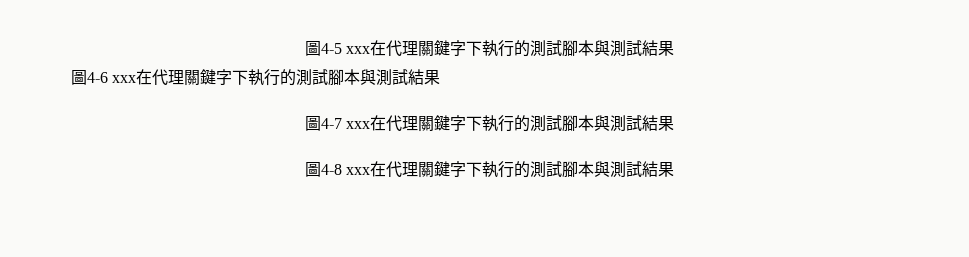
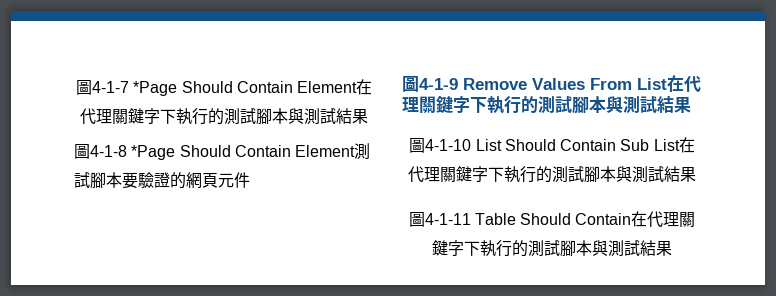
- 圖4-5 xxx在代理關鍵字下執行的測試腳本與測試結果
+ 圖4-1-7 *Page Should Contain Element在代理關鍵字下執行的測試腳本與測試結果
- 圖4-6 xxx在代理關鍵字下執行的測試腳本與測試結果
+ 圖4-1-8 *Page Should Contain Element測試腳本要驗證的網頁元件
+ 圖4-1-9 Remove Values From List在代理關鍵字下執行的測試腳本與測試結果
- 圖4-7 xxx在代理關鍵字下執行的測試腳本與測試結果
+ 圖4-1-10 List Should Contain Sub List在代理關鍵字下執行的測試腳本與測試結果
- 圖4-8 xxx在代理關鍵字下執行的測試腳本與測試結果
+ 圖4-1-11 Table Should Contain在代理關鍵字下執行的測試腳本與測試結果

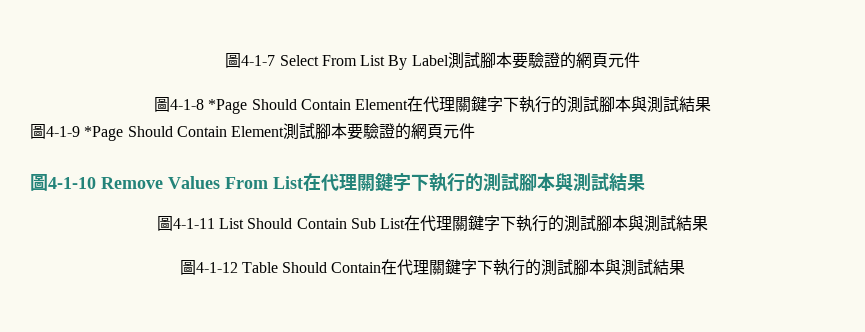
- 圖4-1-7 *Page Should Contain Element在代理關鍵字下執行的測試腳本與測試結果
+ 圖4-1-7 Select From List By Label測試腳本要驗證的網頁元件
+ 圖4-1-8 *Page Should Contain Element在代理關鍵字下執行的測試腳本與測試結果
- 圖4-1-8 *Page Should Contain Element測試腳本要驗證的網頁元件
+ 圖4-1-9 *Page Should Contain Element測試腳本要驗證的網頁元件
- 圖4-1-9 Remove Values From List在代理關鍵字下執行的測試腳本與測試結果
+ 圖4-1-10 Remove Values From List在代理關鍵字下執行的測試腳本與測試結果
- 圖4-1-10 List Should Contain Sub List在代理關鍵字下執行的測試腳本與測試結果
+ 圖4-1-11 List Should Contain Sub List在代理關鍵字下執行的測試腳本與測試結果
- 圖4-1-11 Table Should Contain在代理關鍵字下執行的測試腳本與測試結果
+ 圖4-1-12 Table Should Contain在代理關鍵字下執行的測試腳本與測試結果

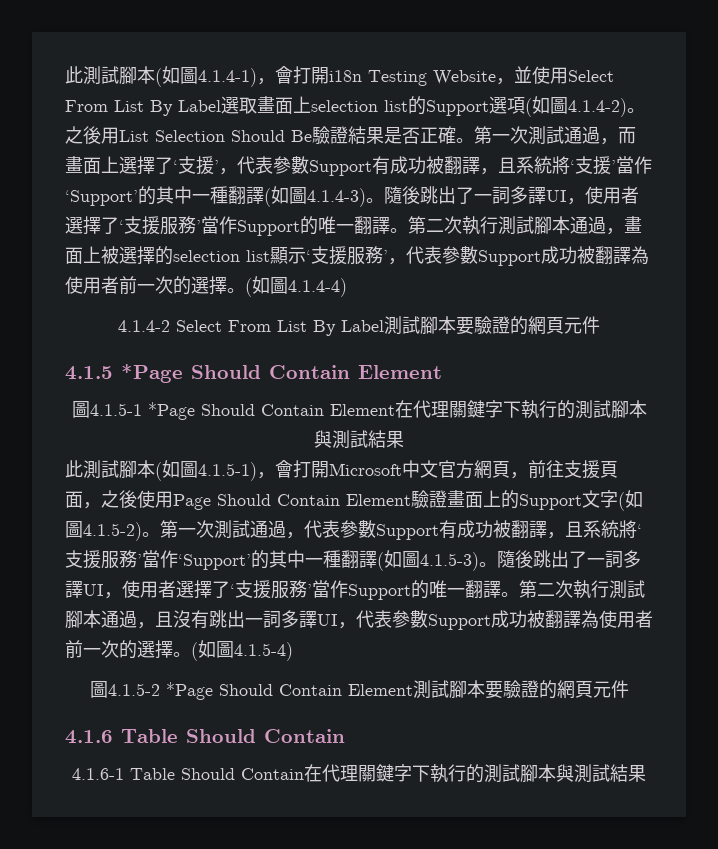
- 圖4-1-7 Select From List By Label測試腳本要驗證的網頁元件
+ 此測試腳本(如圖4.1.4-1)，會打開i18n Testing Website，並使用Select From List By Label選取畫面上selection list的Support選項(如圖4.1.4-2)。之後用List Selection Should Be驗證結果是否正確。第一次測試通過，而畫面上選擇了‘支援’，代表參數Support有成功被翻譯，且系統將‘支援’當作‘Support’的其中一種翻譯(如圖4.1.4-3)。隨後跳出了一詞多譯UI，使用者選擇了‘支援服務’當作Support的唯一翻譯。第二次執行測試腳本通過，畫面上被選擇的selection list顯示‘支援服務’，代表參數Support成功被翻譯為使用者前一次的選擇。(如圖4.1.4-4)
+ 4.1.4-2 Select From List By Label測試腳本要驗證的網頁元件
- 圖4-1-8 *Page Should Contain Element在代理關鍵字下執行的測試腳本與測試結果
+ 4.1.5 *Page Should Contain Element
+ 圖4.1.5-1 *Page Should Contain Element在代理關鍵字下執行的測試腳本與測試結果
- 圖4-1-9 *Page Should Contain Element測試腳本要驗證的網頁元件
+ 此測試腳本(如圖4.1.5-1)，會打開Microsoft中文官方網頁，前往支援頁面，之後使用Page Should Contain Element驗證畫面上的Support文字(如圖4.1.5-2)。第一次測試通過，代表參數Support有成功被翻譯，且系統將‘支援服務’當作‘Support’的其中一種翻譯(如圖4.1.5-3)。隨後跳出了一詞多譯UI，使用者選擇了‘支援服務’當作Support的唯一翻譯。第二次執行測試腳本通過，且沒有跳出一詞多譯UI，代表參數Support成功被翻譯為使用者前一次的選擇。(如圖4.1.5-4)
+ 圖4.1.5-2 *Page Should Contain Element測試腳本要驗證的網頁元件
- 圖4-1-10 Remove Values From List在代理關鍵字下執行的測試腳本與測試結果
- 圖4-1-11 List Should Contain Sub List在代理關鍵字下執行的測試腳本與測試結果
- 圖4-1-12 Table Should Contain在代理關鍵字下執行的測試腳本與測試結果
+ 4.1.6 Table Should Contain
+ 4.1.6-1 Table Should Contain在代理關鍵字下執行的測試腳本與測試結果

